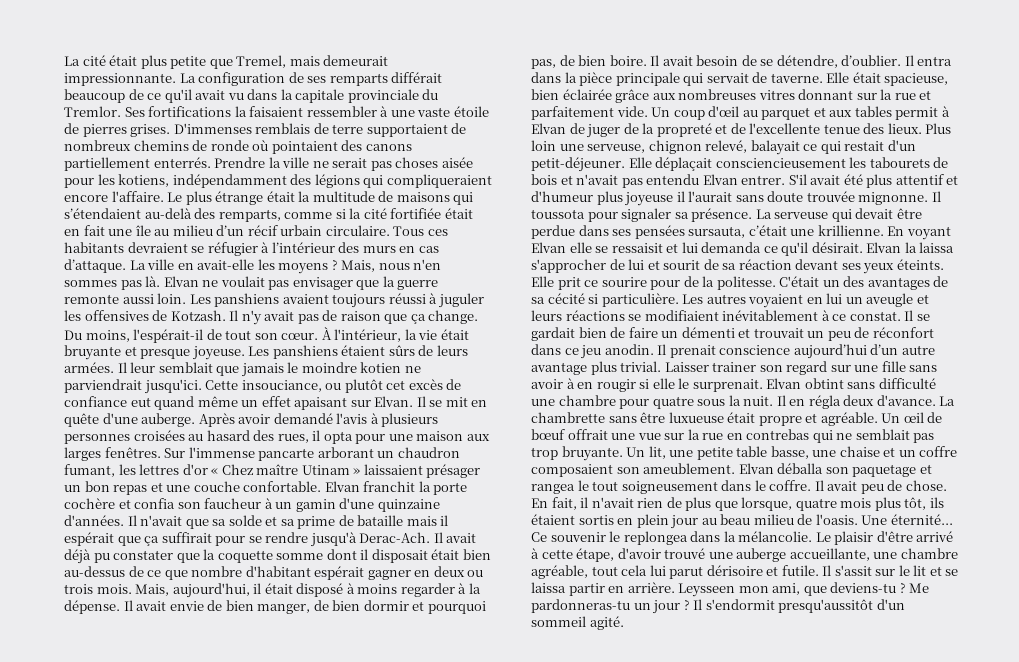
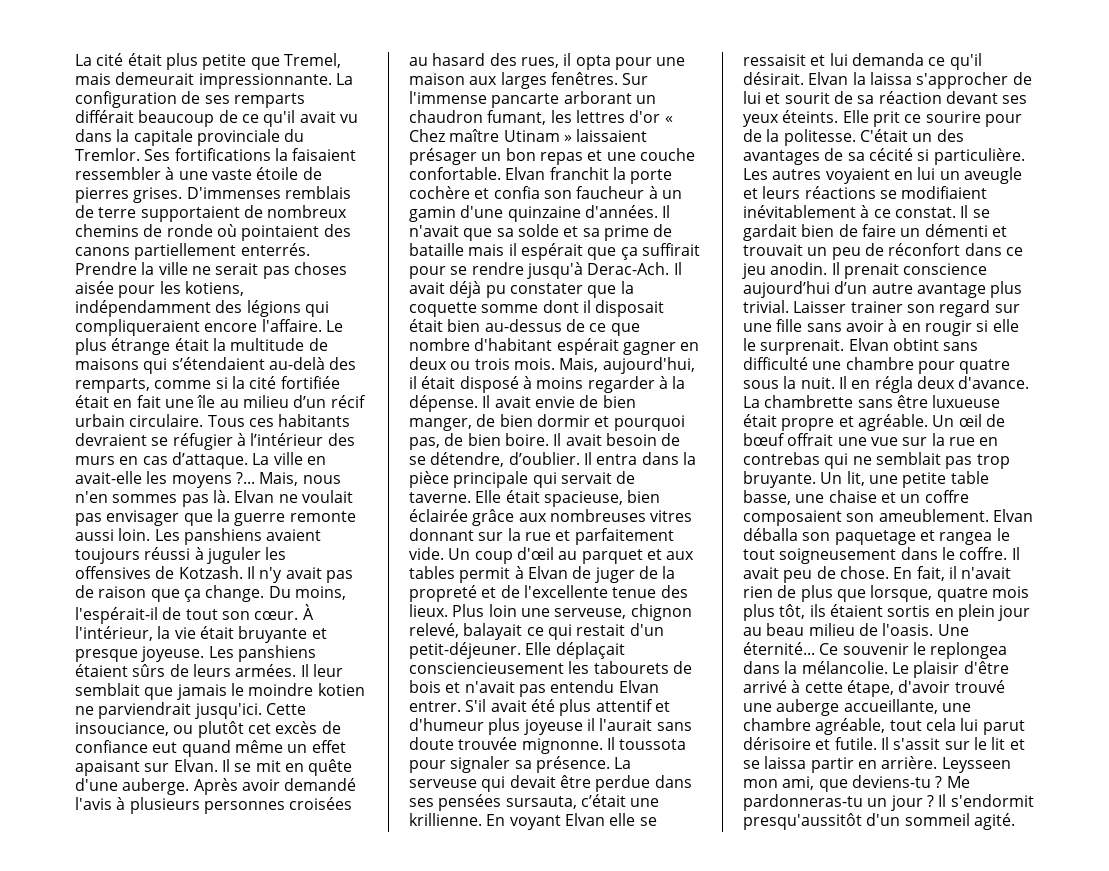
- La ville en avait-elle les moyens ?
+ La ville en avait-elle les moyens ?...

